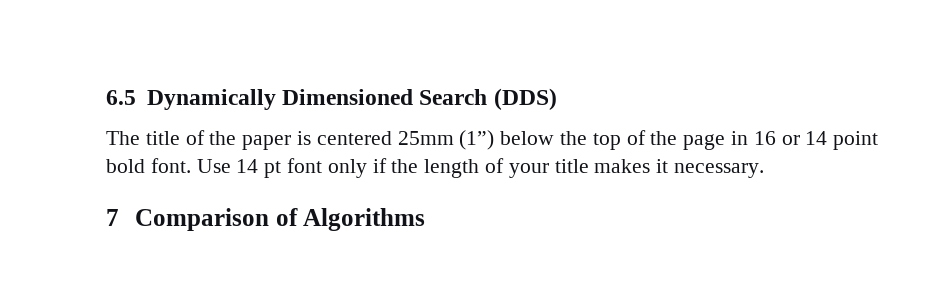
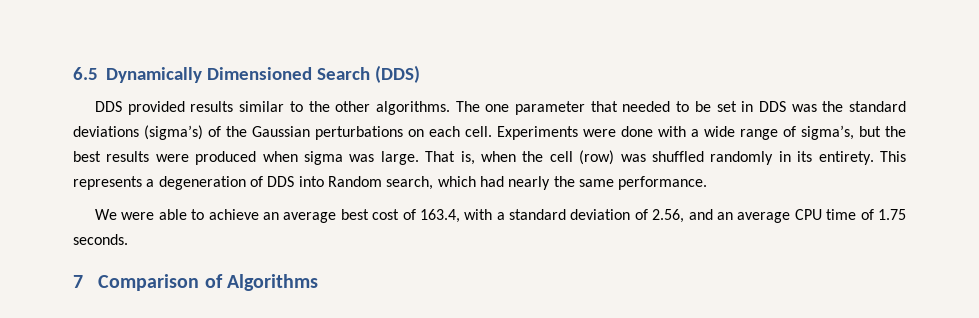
- The title of the paper is centered 25mm (1”) below the top of the page in 16 or 14 point bold font. Use 14 pt font only if the length of your title makes it necessary.
+ DDS provided results similar to the other algorithms. The one parameter that needed to be set in DDS was the standard deviations (sigma’s) of the Gaussian perturbations on each cell. Experiments were done with a wide range of sigma’s, but the best results were produced when sigma was large. That is, when the cell (row) was shuffled randomly in its entirety. This represents a degeneration of DDS into Random search, which had nearly the same performance.
+ We were able to achieve an average best cost of 163.4, with a standard deviation of 2.56, and an average CPU time of 1.75 seconds.

